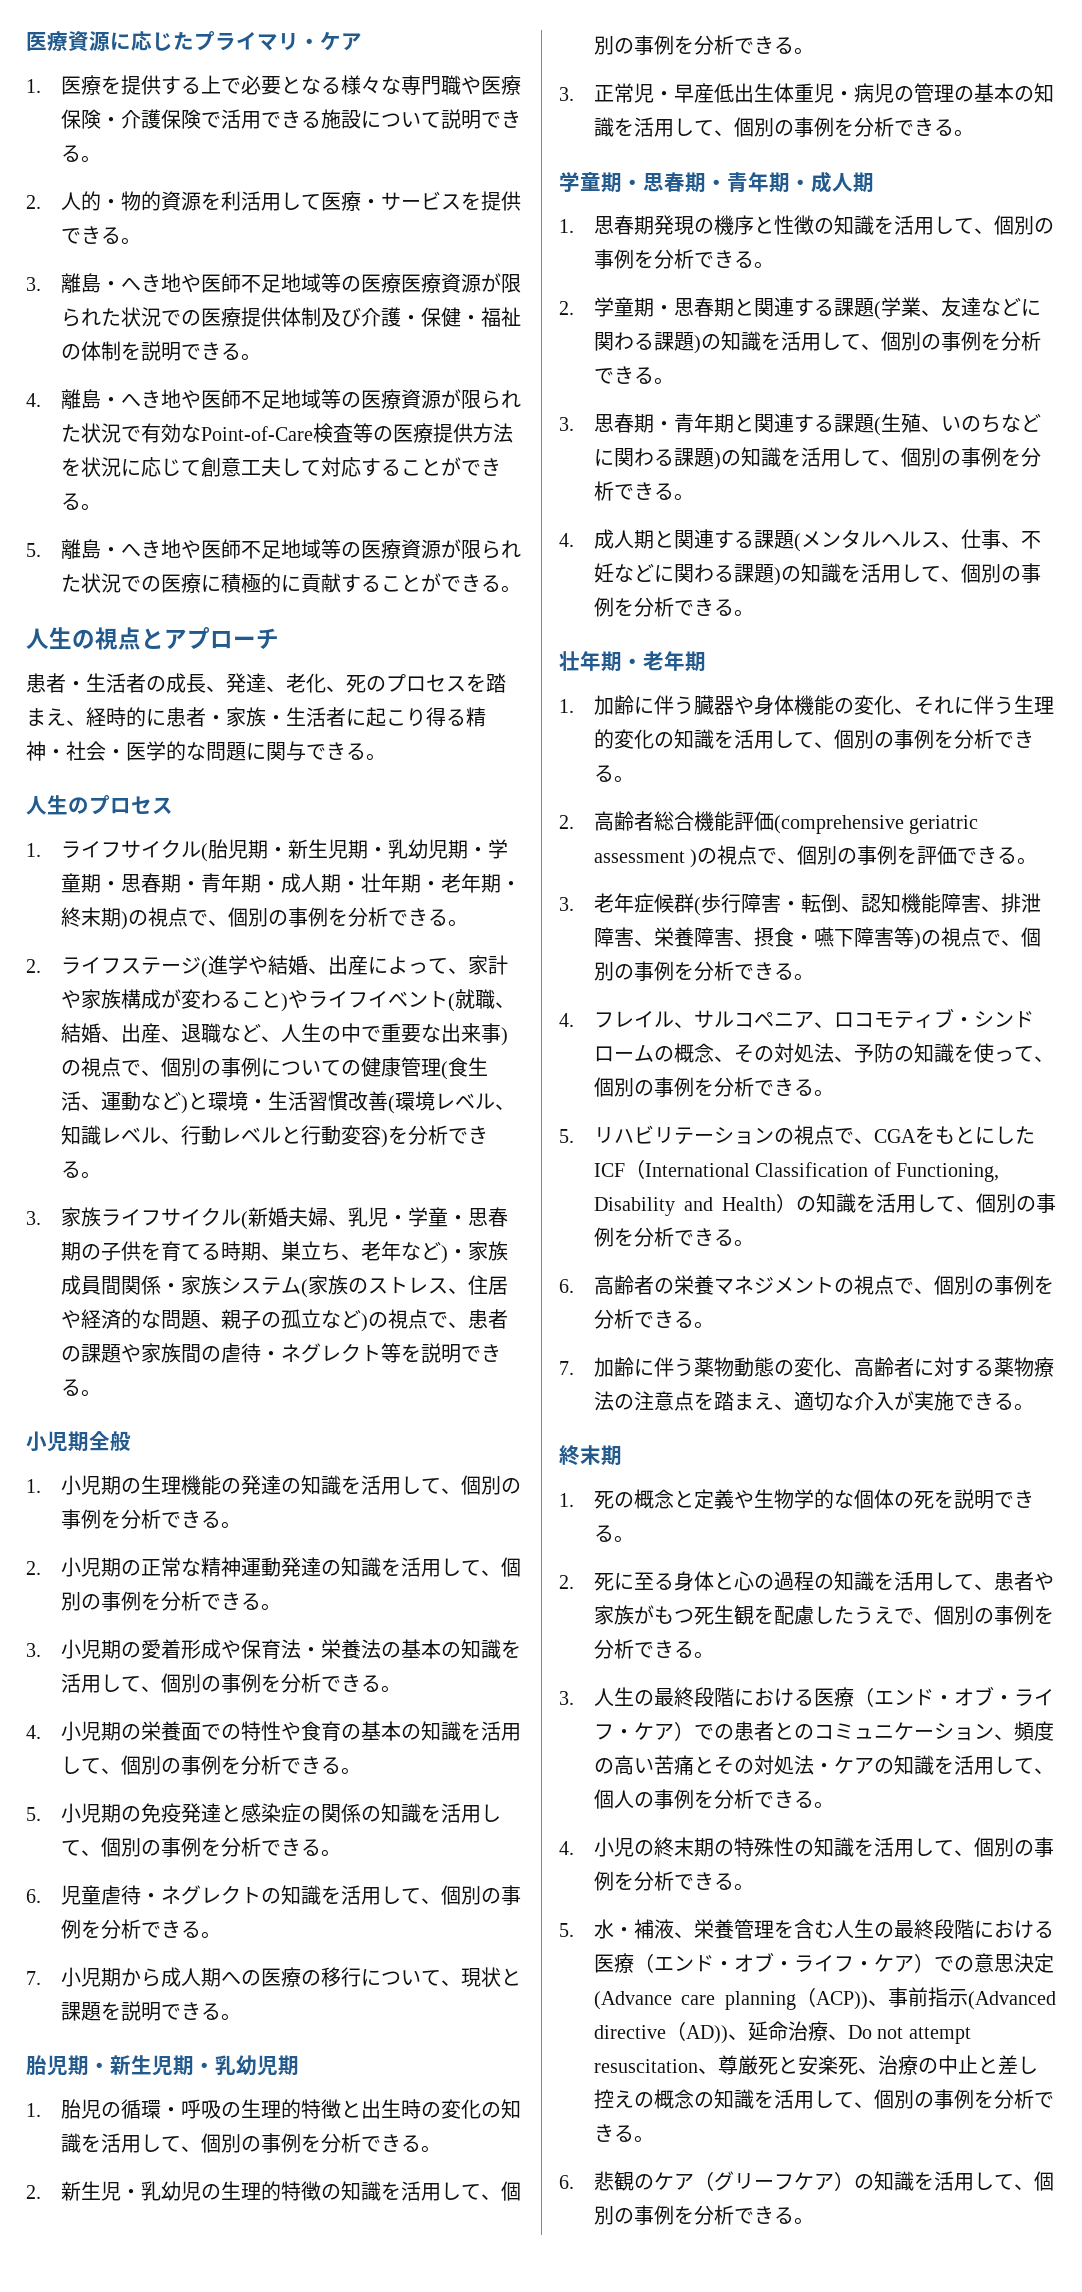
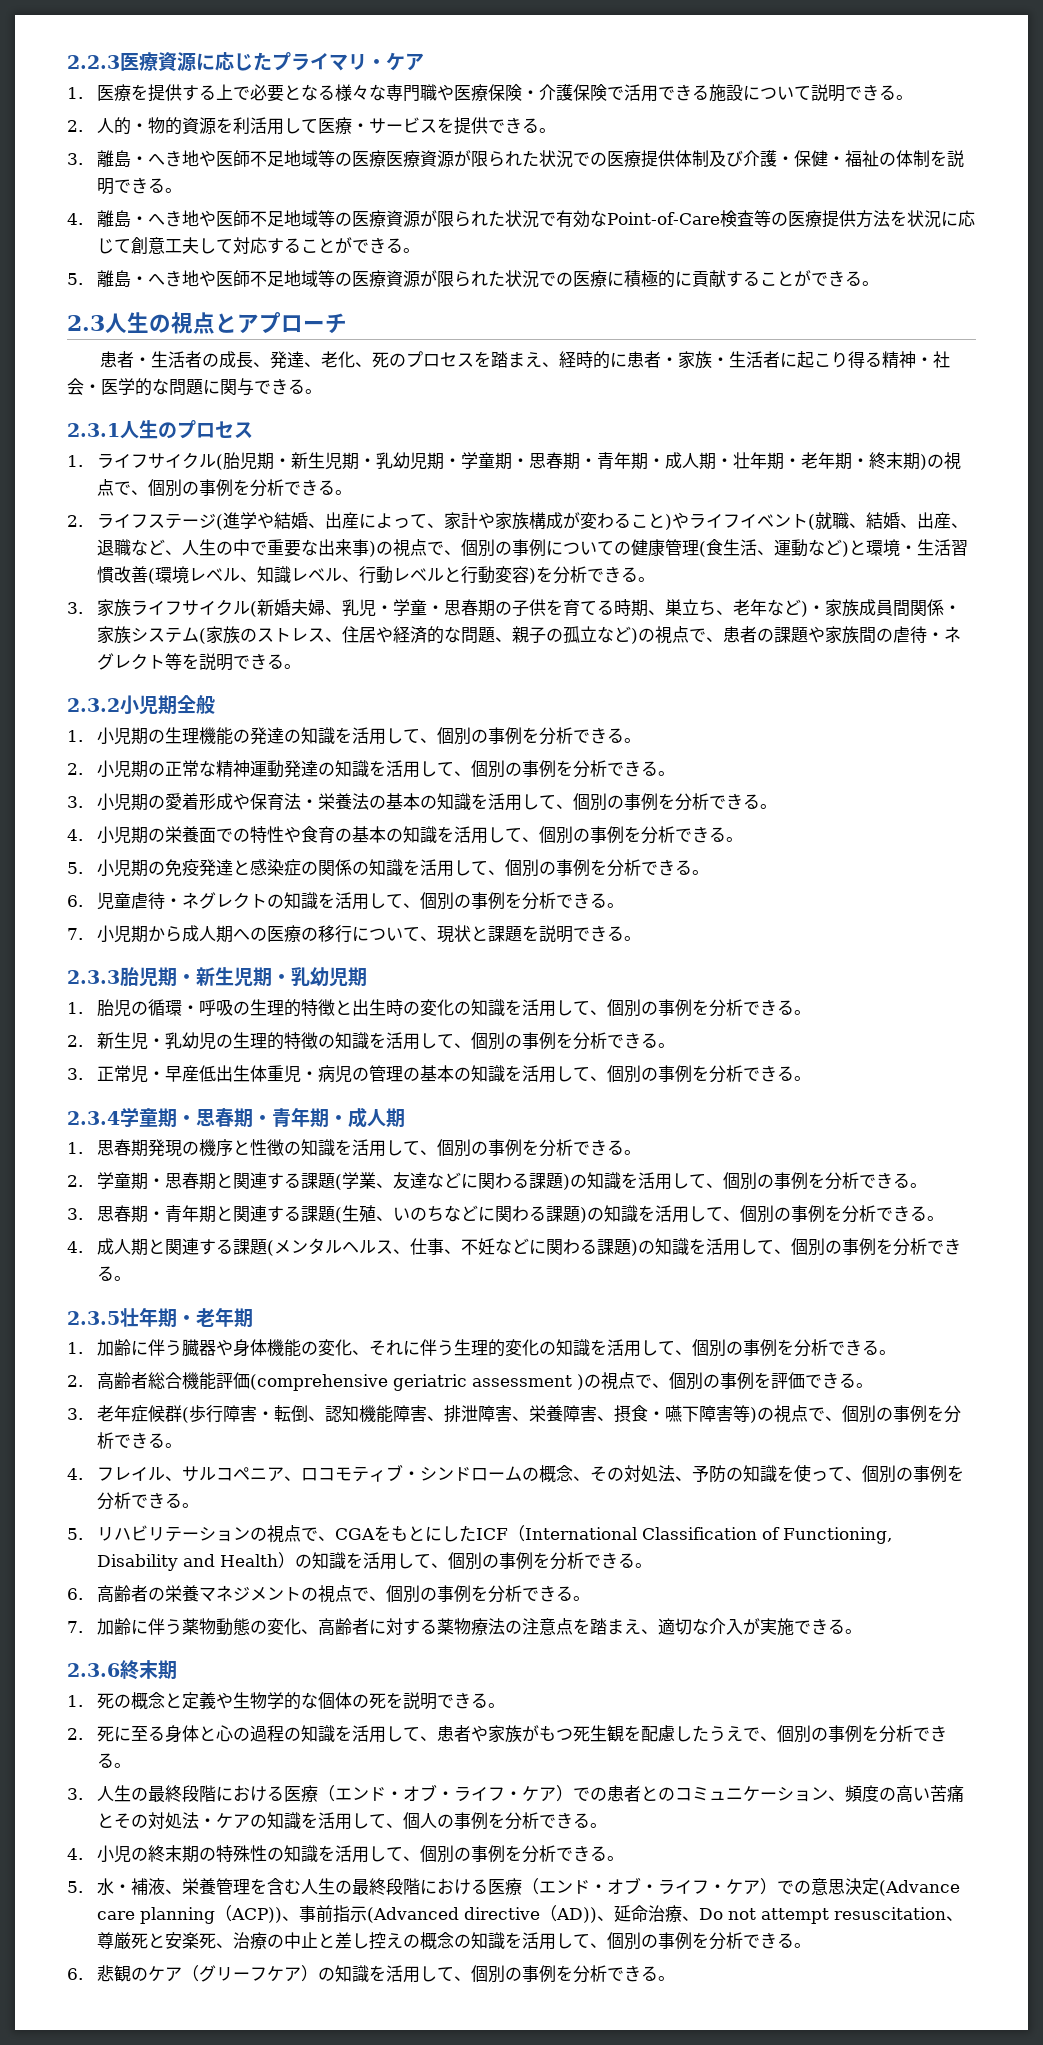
- 医療資源に応じたプライマリ・ケア
+ 2.2.3医療資源に応じたプライマリ・ケア
- 人生の視点とアプローチ
+ 2.3人生の視点とアプローチ
- 人生のプロセス
+ 2.3.1人生のプロセス
- 小児期全般
+ 2.3.2小児期全般
  7.小児期から成人期への医療の移行について、現状と課題を説明できる。
- 胎児期・新生児期・乳幼児期
+ 2.3.3胎児期・新生児期・乳幼児期
  3.正常児・早産低出生体重児・病児の管理の基本の知識を活用して、個別の事例を分析できる。
- 学童期・思春期・青年期・成人期
+ 2.3.4学童期・思春期・青年期・成人期
  4.成人期と関連する課題(メンタルヘルス、仕事、不妊などに関わる課題)の知識を活用して、個別の事例を分析できる。
- 壮年期・老年期
+ 2.3.5壮年期・老年期
  7.加齢に伴う薬物動態の変化、高齢者に対する薬物療法の注意点を踏まえ、適切な介入が実施できる。
- 終末期
+ 2.3.6終末期

